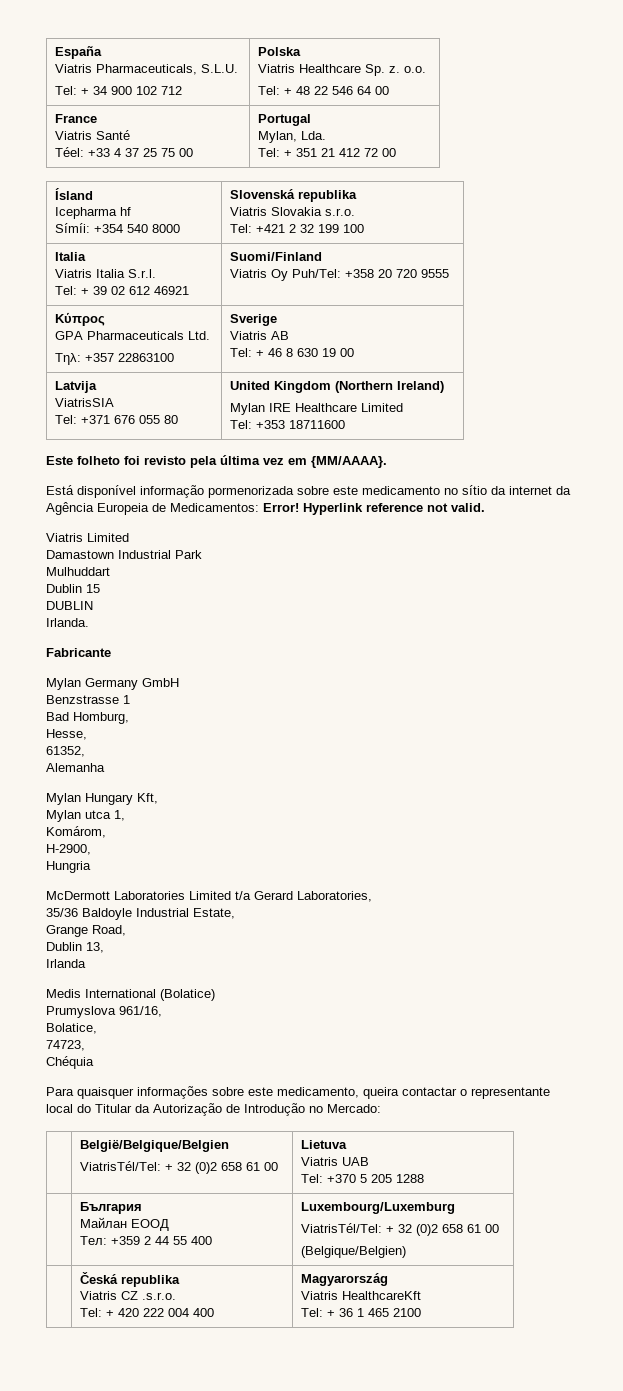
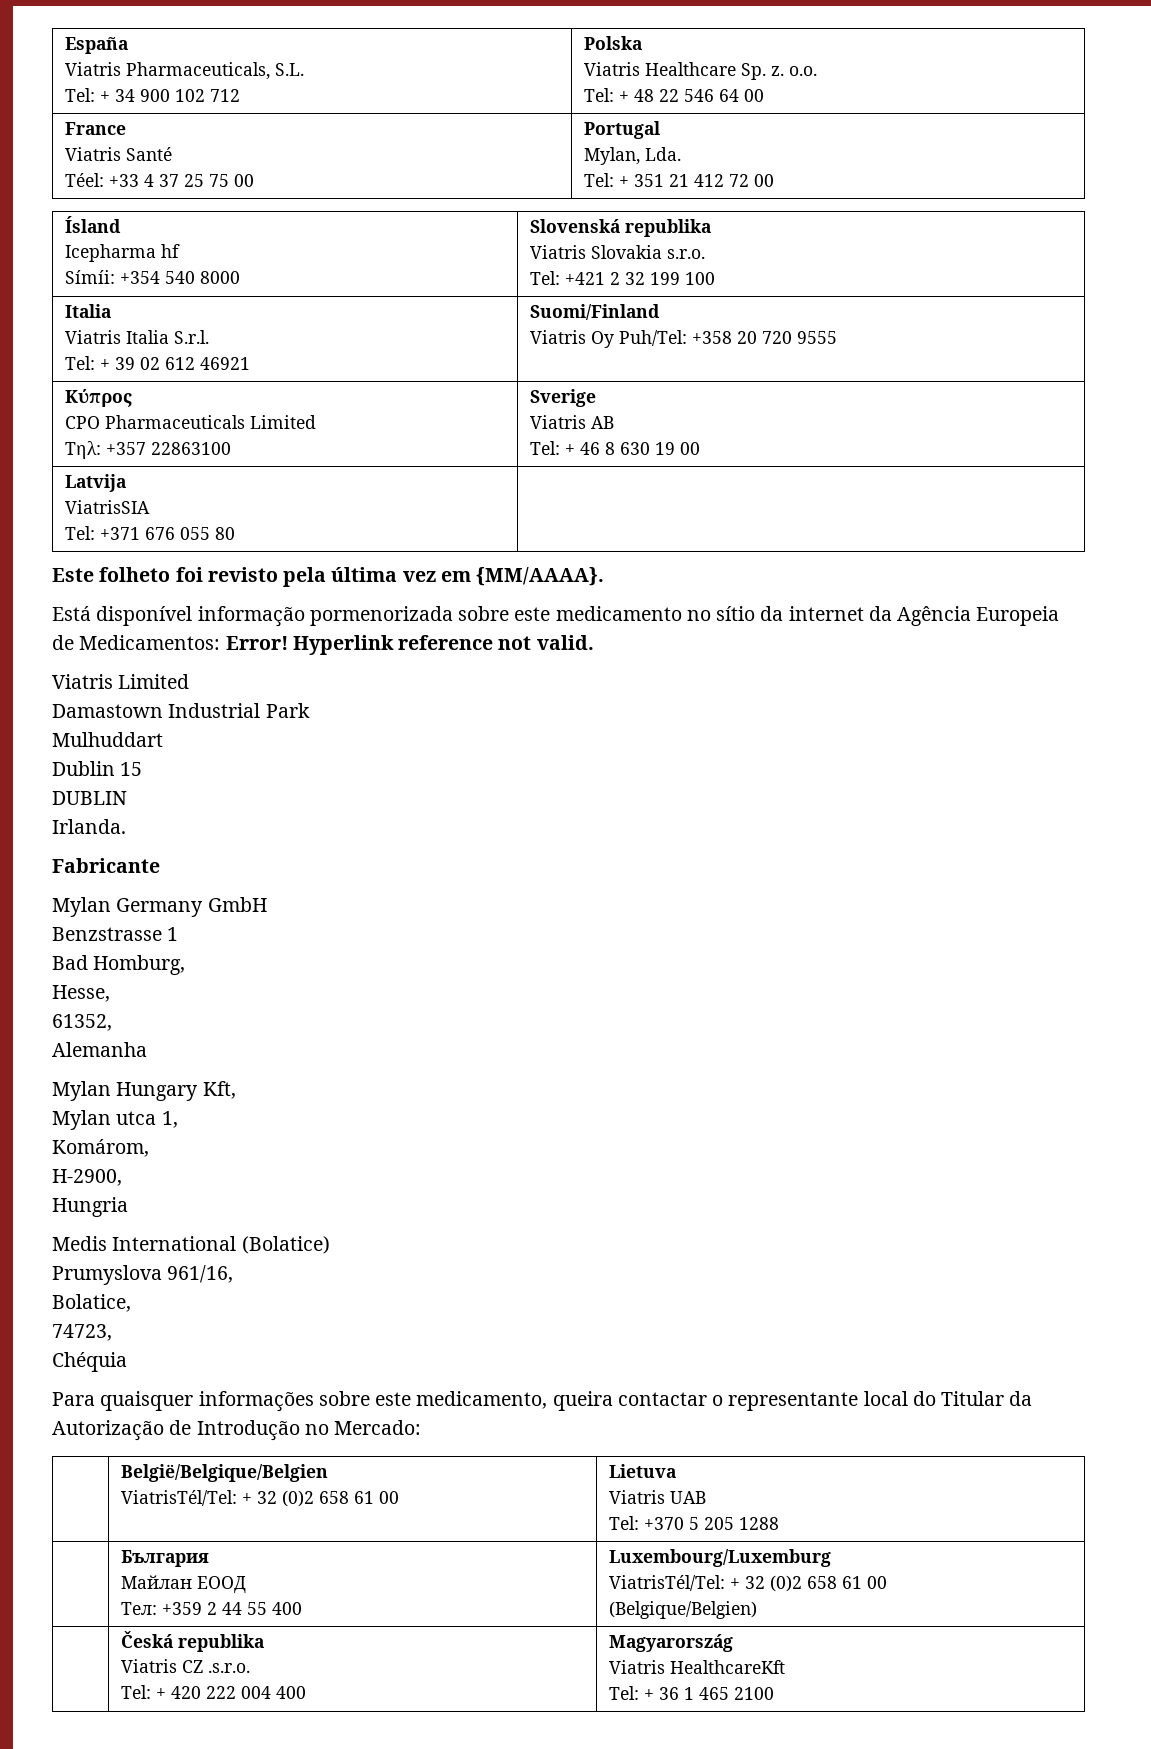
  España
- Viatris Pharmaceuticals, S.L.U.
+ Viatris Pharmaceuticals, S.L.
  Κύπρος
- GPA Pharmaceuticals Ltd.
+ CPO Pharmaceuticals Limited
  Latvija
  ViatrisSIA
- Tel: +371 676 055 80 | United Kingdom (Northern Ireland)
- Mylan IRE Healthcare Limited
- Tel: +353 18711600
+ Tel: +371 676 055 80 |
- McDermott Laboratories Limited t/a Gerard Laboratories,
- 35/36 Baldoyle Industrial Estate,
- Grange Road,
- Dublin 13,
- Irlanda

